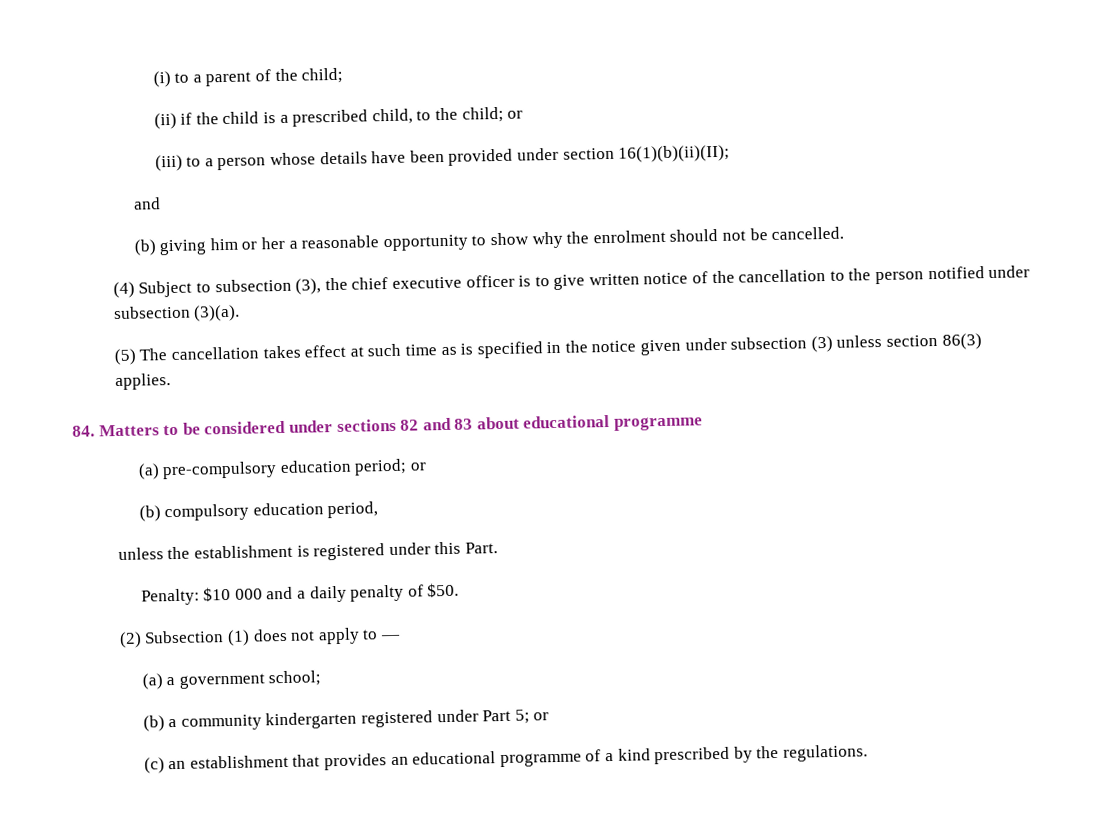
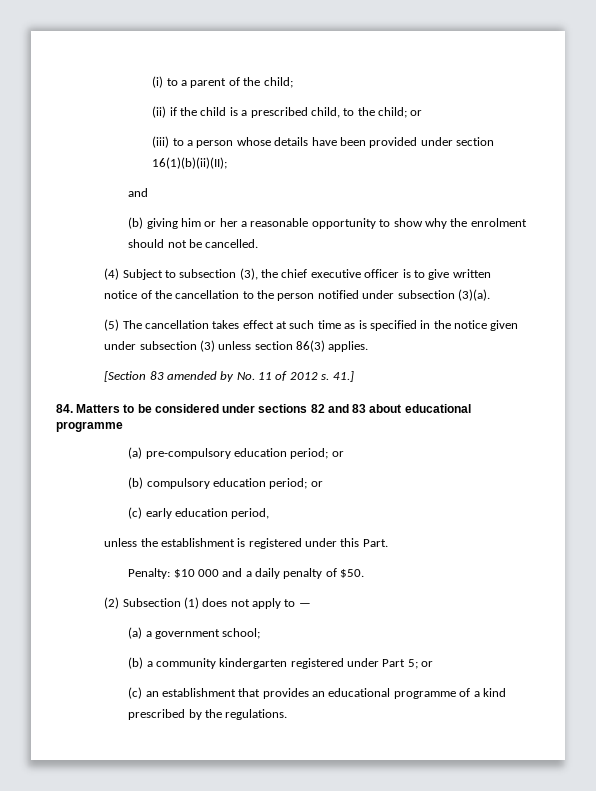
+ [Section 83 amended by No. 11 of 2012 s. 41.]
- (b) compulsory education period,
+ (b) compulsory education period; or
+ (c) early education period,

